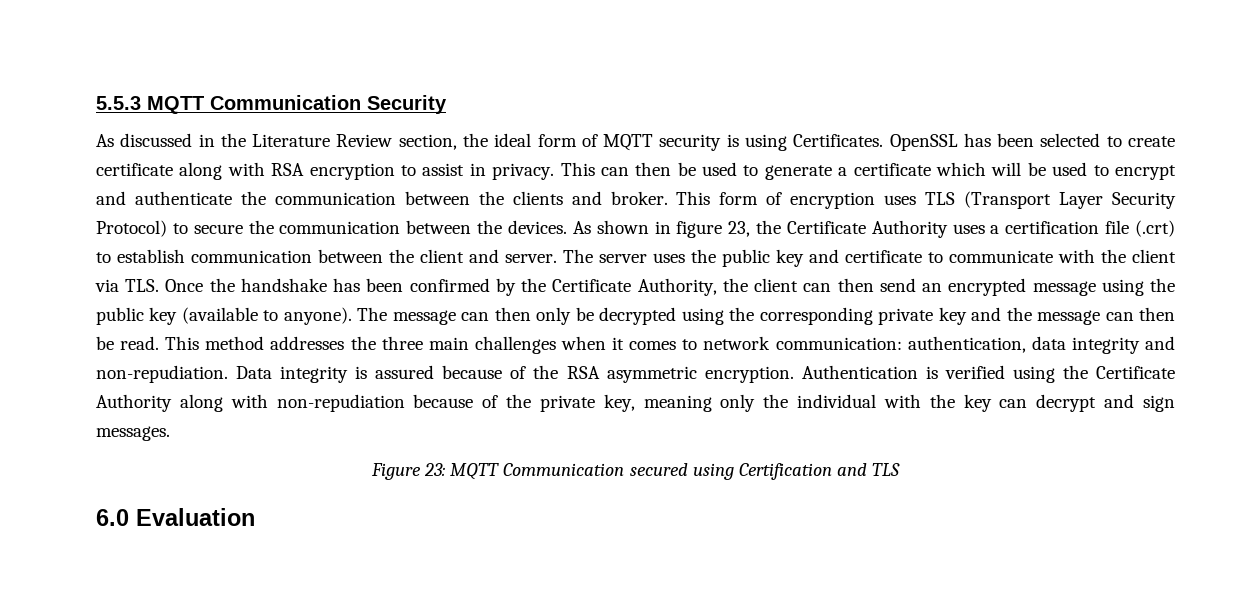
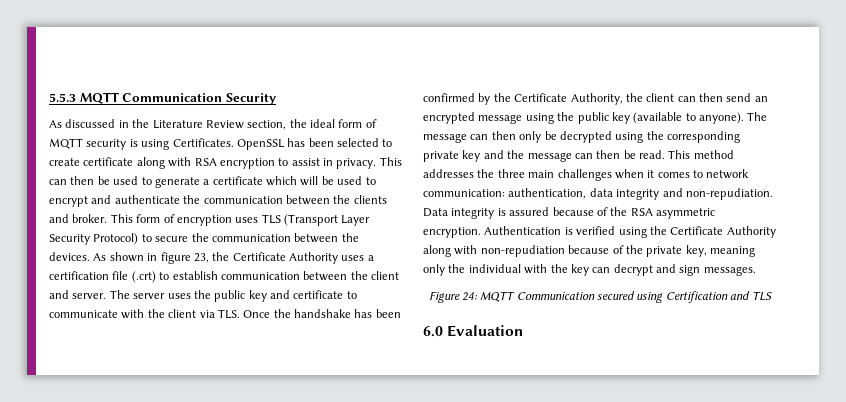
- Figure 23: MQTT Communication secured using Certification and TLS
+ Figure 24: MQTT Communication secured using Certification and TLS

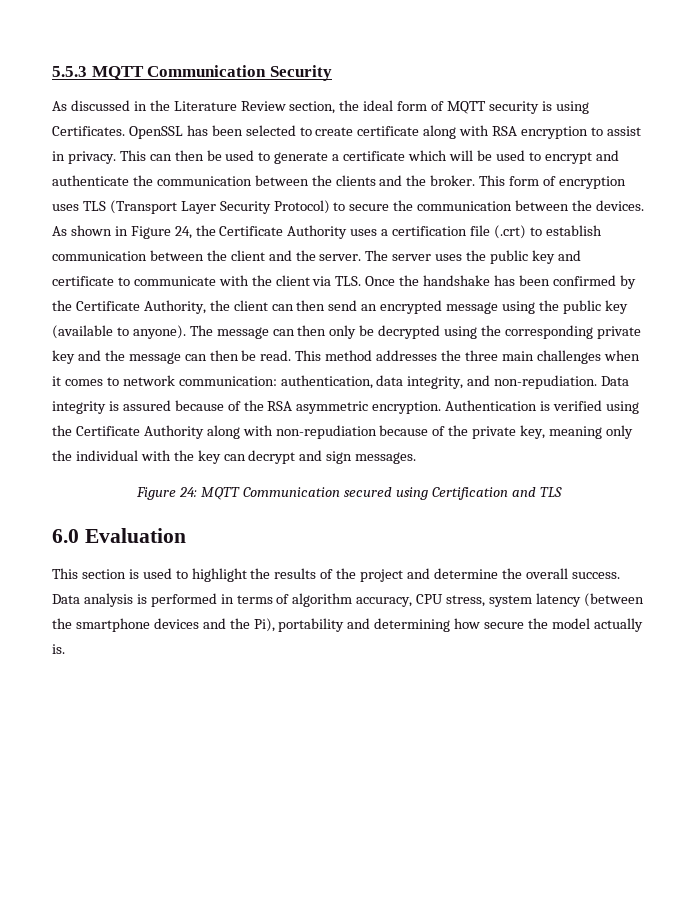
- This can then be used to generate a certificate which will be used to encrypt and authenticate the communication between the clients and broker.
+ This can then be used to generate a certificate which will be used to encrypt and authenticate the communication between the clients and the broker.
- As shown in figure 23, the Certificate Authority uses a certification file (.crt) to establish communication between the client and server.
+ As shown in Figure 24, the Certificate Authority uses a certification file (.crt) to establish communication between the client and the server.
- This method addresses the three main challenges when it comes to network communication: authentication, data integrity and non-repudiation.
+ This method addresses the three main challenges when it comes to network communication: authentication, data integrity, and non-repudiation.
+ This section is used to highlight the results of the project and determine the overall success. Data analysis is performed in terms of algorithm accuracy, CPU stress, system latency (between the smartphone devices and the Pi), portability and determining how secure the model actually is.

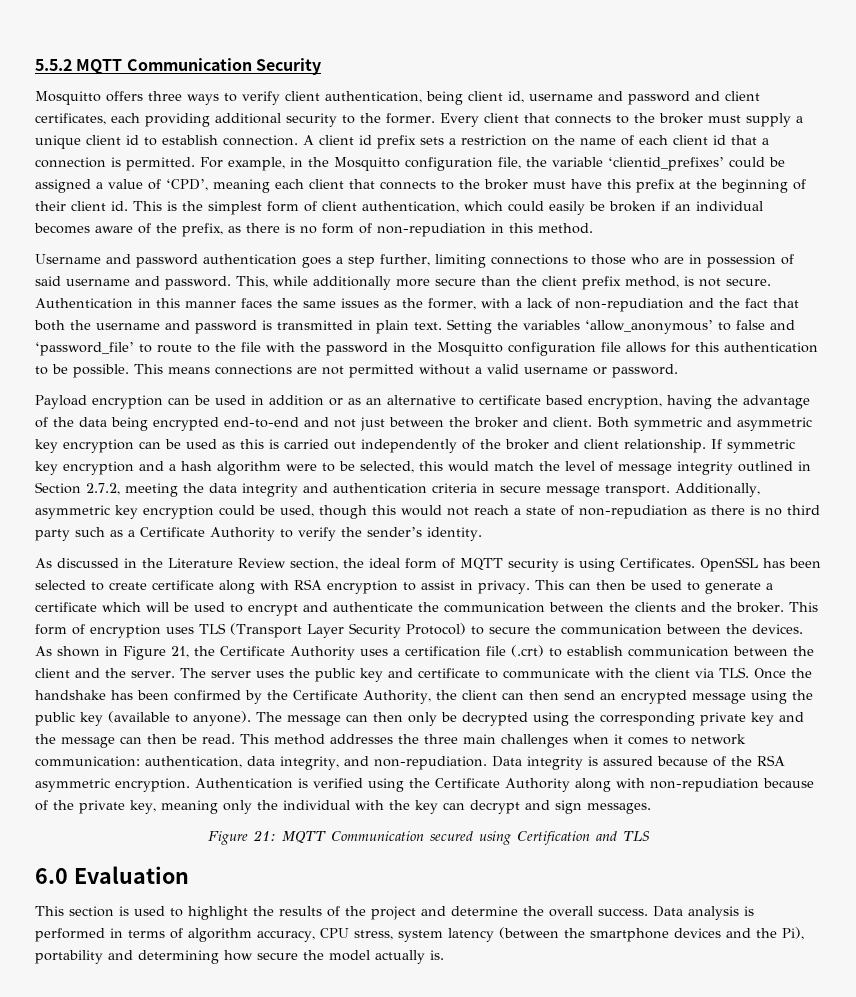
- 5.5.3 MQTT Communication Security
+ 5.5.2 MQTT Communication Security
+ Mosquitto offers three ways to verify client authentication, being client id, username and password and client certificates, each providing additional security to the former. Every client that connects to the broker must supply a unique client id to establish connection. A client id prefix sets a restriction on the name of each client id that a connection is permitted. For example, in the Mosquitto configuration file, the variable ‘clientid_prefixes’ could be assigned a value of ‘CPD’, meaning each client that connects to the broker must have this prefix at the beginning of their client id. This is the simplest form of client authentication, which could easily be broken if an individual becomes aware of the prefix, as there is no form of non-repudiation in this method.
+ Username and password authentication goes a step further, limiting connections to those who are in possession of said username and password. This, while additionally more secure than the client prefix method, is not secure. Authentication in this manner faces the same issues as the former, with a lack of non-repudiation and the fact that both the username and password is transmitted in plain text. Setting the variables ‘allow_anonymous’ to false and ‘password_file’ to route to the file with the password in the Mosquitto configuration file allows for this authentication to be possible. This means connections are not permitted without a valid username or password.
+ Payload encryption can be used in addition or as an alternative to certificate based encryption, having the advantage of the data being encrypted end-to-end and not just between the broker and client. Both symmetric and asymmetric key encryption can be used as this is carried out independently of the broker and client relationship. If symmetric key encryption and a hash algorithm were to be selected, this would match the level of message integrity outlined in Section 2.7.2, meeting the data integrity and authentication criteria in secure message transport. Additionally, asymmetric key encryption could be used, though this would not reach a state of non-repudiation as there is no third party such as a Certificate Authority to verify the sender’s identity.
- As shown in Figure 24, the Certificate Authority uses a certification file (.crt) to establish communication between the client and the server.
+ As shown in Figure 21, the Certificate Authority uses a certification file (.crt) to establish communication between the client and the server.
- Figure 24: MQTT Communication secured using Certification and TLS
+ Figure 21: MQTT Communication secured using Certification and TLS

